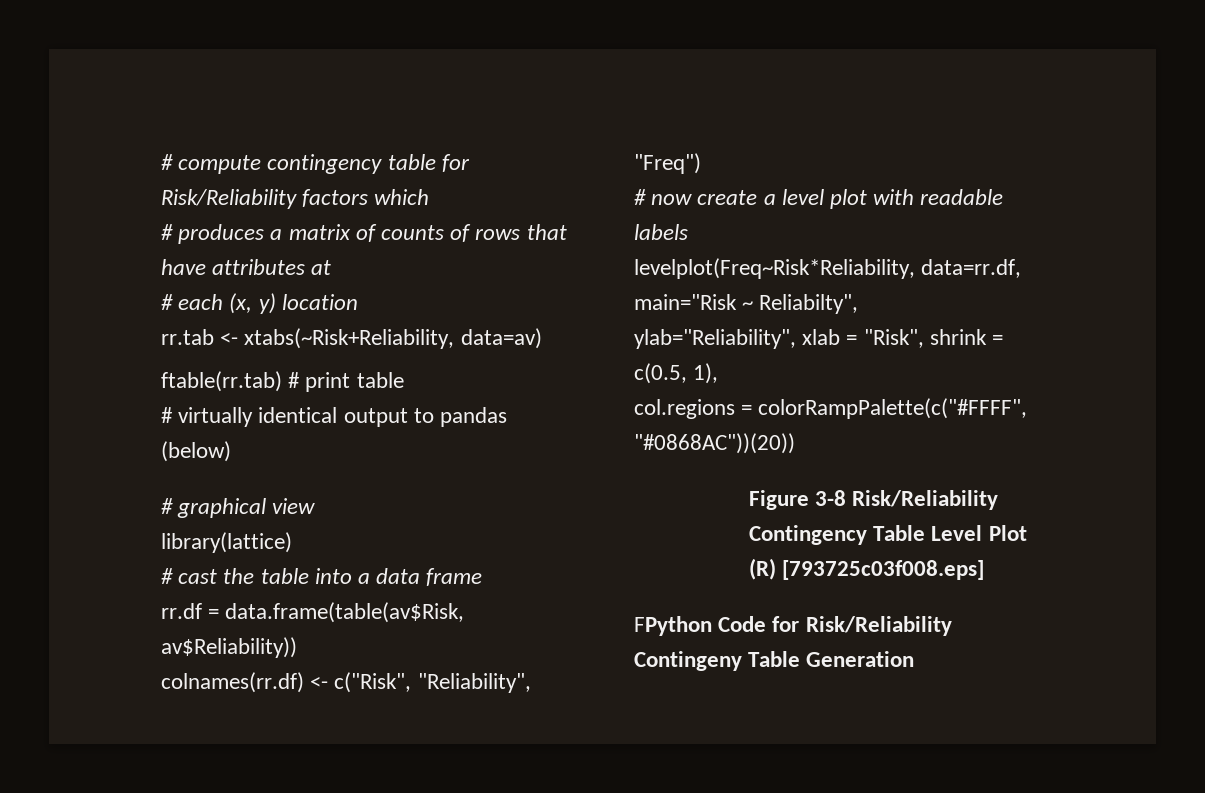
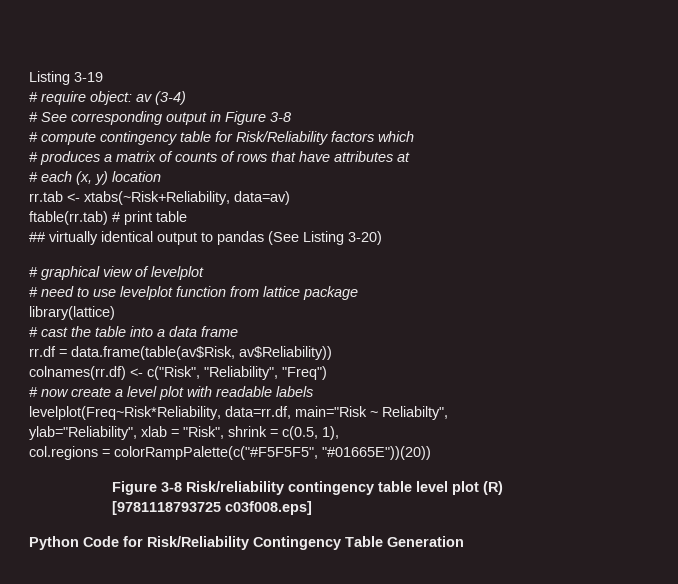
+ Listing 3-19
+ # require object: av (3-4)
+ # See corresponding output in Figure 3-8
- # virtually identical output to pandas (below)
+ ## virtually identical output to pandas (See Listing 3-20)
- # graphical view
+ # graphical view of levelplot
+ # need to use levelplot function from lattice package
- col.regions = colorRampPalette(c("#FFFF", "#0868AC"))(20))
- Figure 3-8 Risk/Reliability Contingency Table Level Plot (R) [793725c03f008.eps]
- FPython Code for Risk/Reliability Contingeny Table Generation
+ col.regions = colorRampPalette(c("#F5F5F5", "#01665E"))(20))
+ Figure 3-8 Risk/reliability contingency table level plot (R) [9781118793725 c03f008.eps]
+ Python Code for Risk/Reliability Contingency Table Generation

